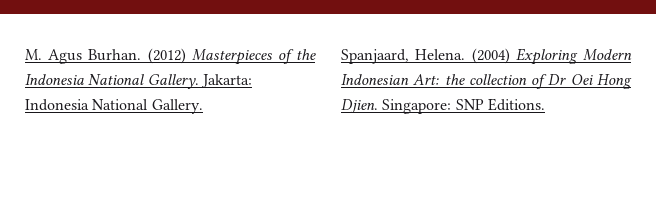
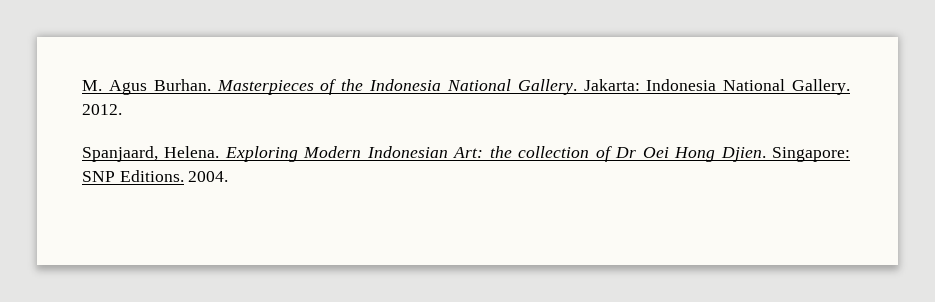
- (2012) Masterpieces of the Indonesia National Gallery.
+ Masterpieces of the Indonesia National Gallery.
+ 2012.
- (2004) Exploring Modern Indonesian Art: the collection of Dr Oei Hong Djien.
+ Exploring Modern Indonesian Art: the collection of Dr Oei Hong Djien.
+ 2004.

